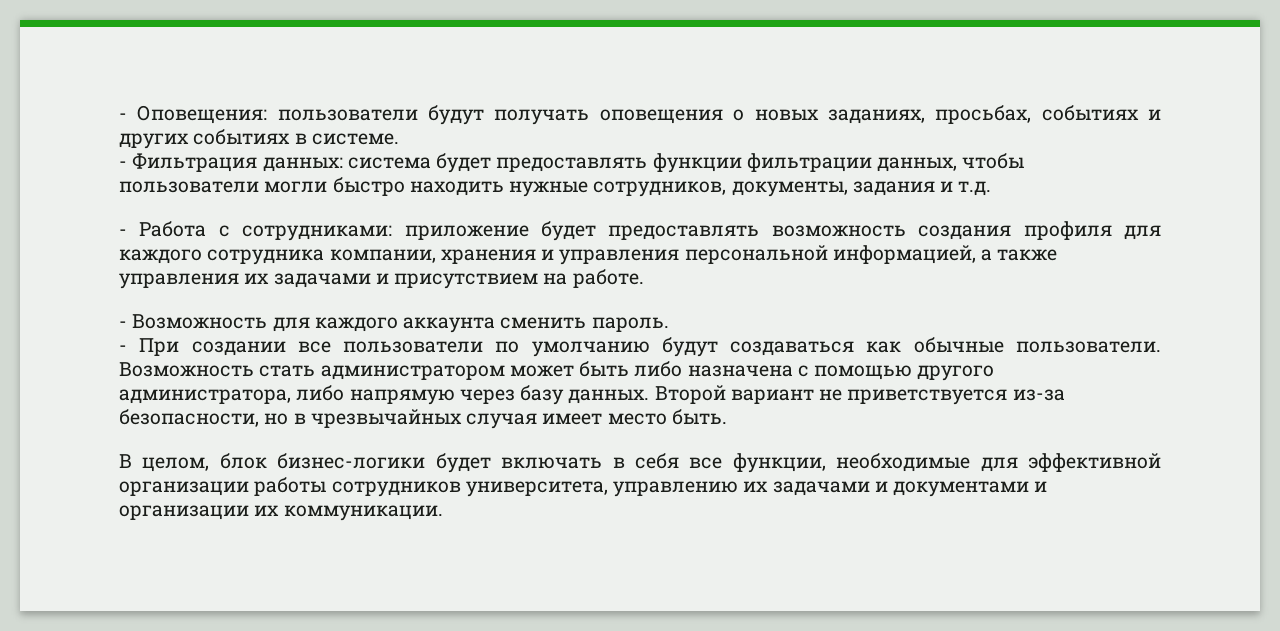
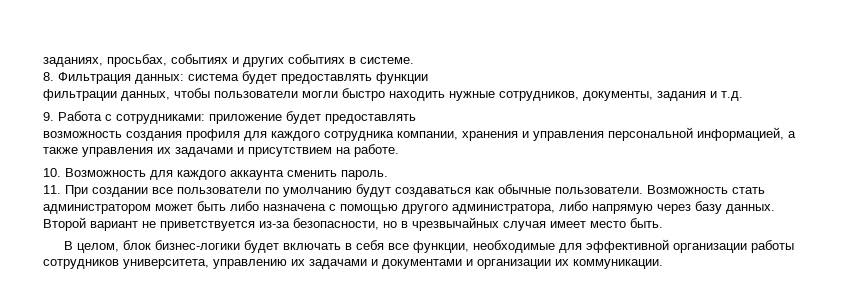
- - Оповещения: пользователи будут получать оповещения о новых заданиях, просьбах, событиях и других событиях в системе.
+ заданиях, просьбах, событиях и других событиях в системе.
- - Фильтрация данных: система будет предоставлять функции фильтрации данных, чтобы пользователи могли быстро находить нужные сотрудников, документы, задания и т.д.
+ 8. Фильтрация данных: система будет предоставлять функции
+ фильтрации данных, чтобы пользователи могли быстро находить нужные сотрудников, документы, задания и т.д.
- - Работа с сотрудниками: приложение будет предоставлять возможность создания профиля для каждого сотрудника компании, хранения и управления персональной информацией, а также управления их задачами и присутствием на работе.
+ 9. Работа с сотрудниками: приложение будет предоставлять
+ возможность создания профиля для каждого сотрудника компании, хранения и управления персональной информацией, а также управления их задачами и присутствием на работе.
- - Возможность для каждого аккаунта сменить пароль.
+ 10. Возможность для каждого аккаунта сменить пароль.
- - При создании все пользователи по умолчанию будут создаваться как обычные пользователи.
+ 11. При создании все пользователи по умолчанию будут создаваться как обычные пользователи.

